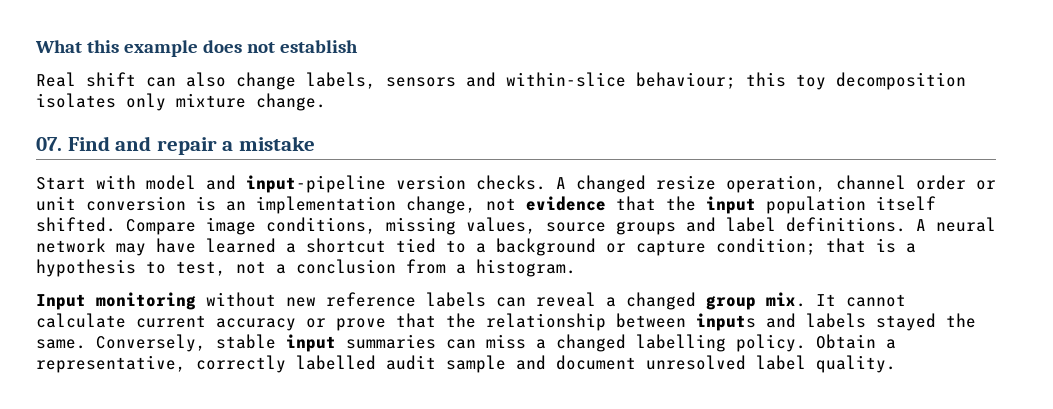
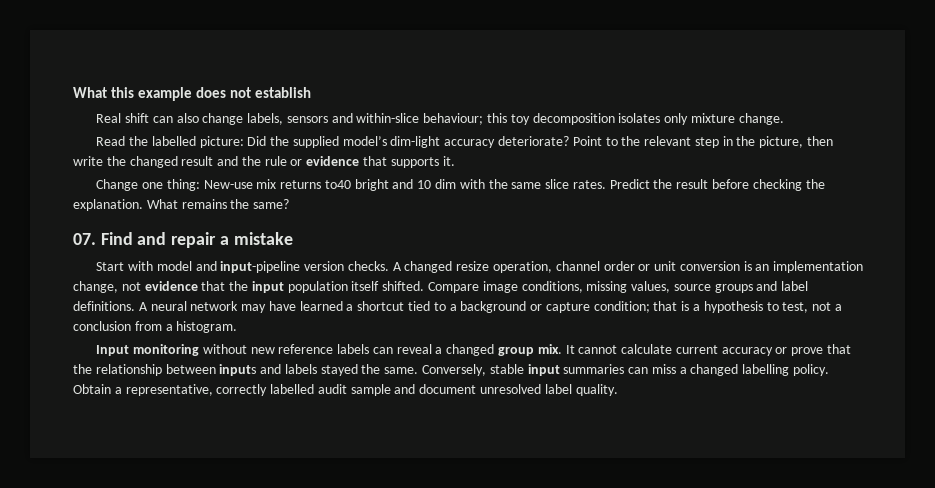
+ Read the labelled picture: Did the supplied model’s dim-light accuracy deteriorate? Point to the relevant step in the picture, then write the changed result and the rule or evidence that supports it.
+ Change one thing: New-use mix returns to40 bright and 10 dim with the same slice rates. Predict the result before checking the explanation. What remains the same?

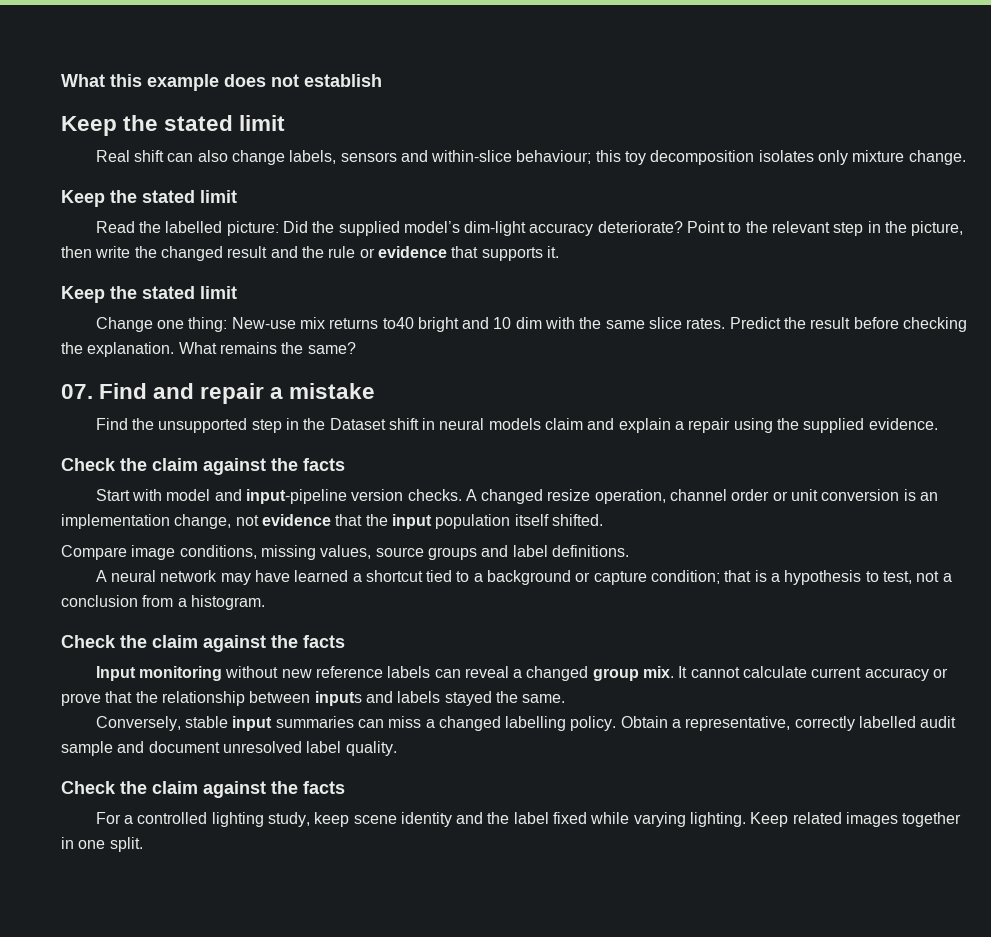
  What this example does not establish
+ Keep the stated limit
  Real shift can also change labels, sensors and within-slice behaviour; this toy decomposition isolates only mixture change.
+ Keep the stated limit
  Point to the relevant step in the picture, then write the changed result and the rule or evidence that supports it.
+ Keep the stated limit
+ Find the unsupported step in the Dataset shift in neural models claim and explain a repair using the supplied evidence.
+ Check the claim against the facts
- A changed resize operation, channel order or unit conversion is an implementation change, not evidence that the input population itself shifted. Compare image conditions, missing values, source groups and label definitions. A neural network may have learned a shortcut tied to a background or capture condition; that is a hypothesis to test, not a conclusion from a histogram.
+ A changed resize operation, channel order or unit conversion is an implementation change, not evidence that the input population itself shifted.
+ Compare image conditions, missing values, source groups and label definitions.
+ A neural network may have learned a shortcut tied to a background or capture condition; that is a hypothesis to test, not a conclusion from a histogram.
+ Check the claim against the facts
- It cannot calculate current accuracy or prove that the relationship between inputs and labels stayed the same. Conversely, stable input summaries can miss a changed labelling policy.
+ It cannot calculate current accuracy or prove that the relationship between inputs and labels stayed the same.
+ Conversely, stable input summaries can miss a changed labelling policy.
  Obtain a representative, correctly labelled audit sample and document unresolved label quality.
+ Check the claim against the facts
+ For a controlled lighting study, keep scene identity and the label fixed while varying lighting. Keep related images together in one split.

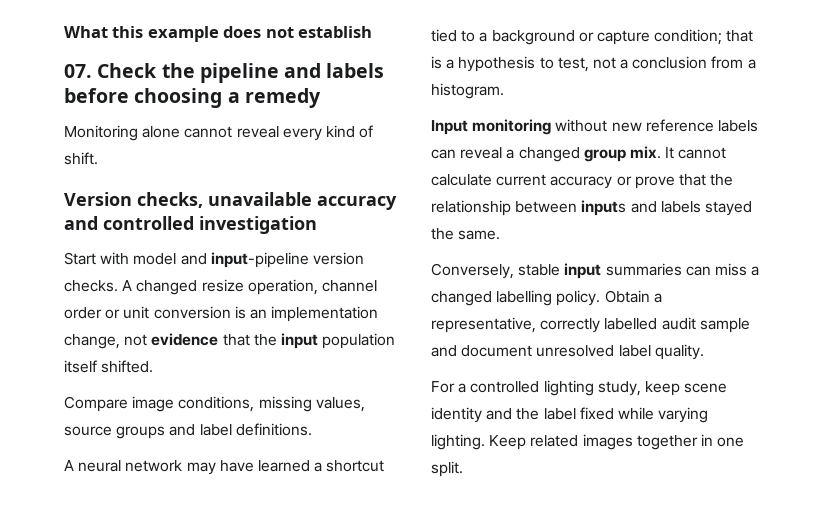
  What this example does not establish
- Keep the stated limit
- Real shift can also change labels, sensors and within-slice behaviour; this toy decomposition isolates only mixture change.
- Keep the stated limit
- Read the labelled picture: Did the supplied model’s dim-light accuracy deteriorate? Point to the relevant step in the picture, then write the changed result and the rule or evidence that supports it.
- Keep the stated limit
- Change one thing: New-use mix returns to40 bright and 10 dim with the same slice rates. Predict the result before checking the explanation. What remains the same?
- 07. Find and repair a mistake
- Find the unsupported step in the Dataset shift in neural models claim and explain a repair using the supplied evidence.
- Check the claim against the facts
+ 07. Check the pipeline and labels before choosing a remedy
+ Monitoring alone cannot reveal every kind of shift.
+ Version checks, unavailable accuracy and controlled investigation
  A neural network may have learned a shortcut tied to a background or capture condition; that is a hypothesis to test, not a conclusion from a histogram.
- Check the claim against the facts
  Obtain a representative, correctly labelled audit sample and document unresolved label quality.
- Check the claim against the facts

